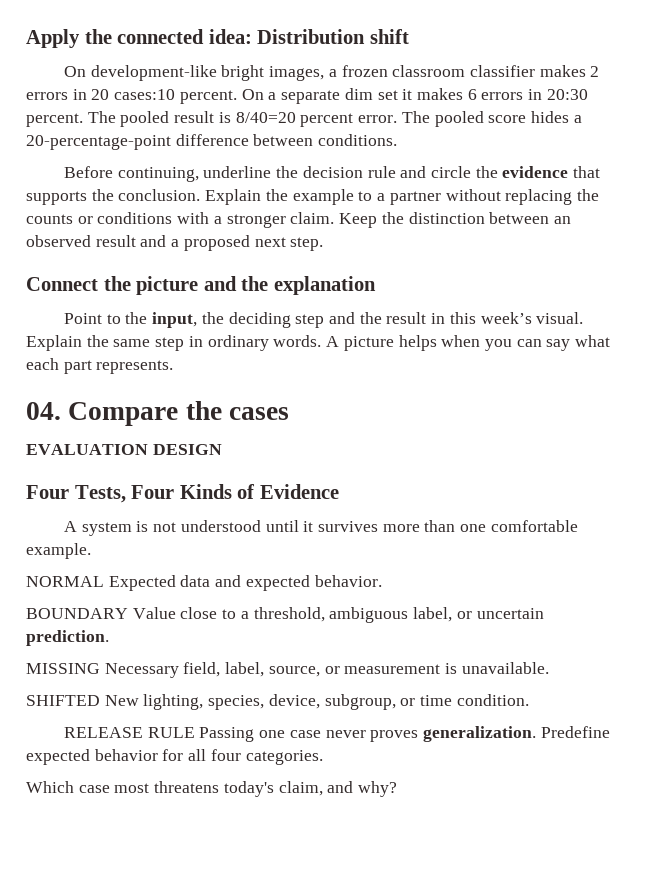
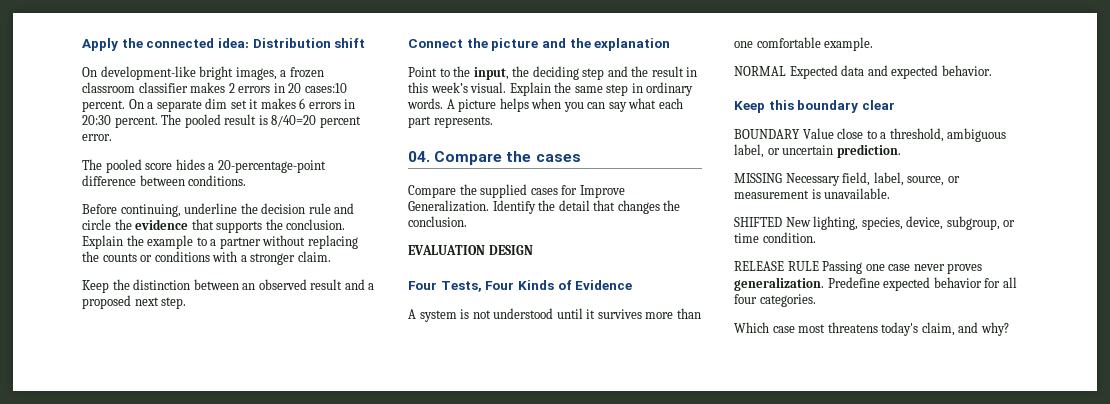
- The pooled result is 8/40=20 percent error. The pooled score hides a 20-percentage-point difference between conditions.
+ The pooled result is 8/40=20 percent error.
+ The pooled score hides a 20-percentage-point difference between conditions.
- Explain the example to a partner without replacing the counts or conditions with a stronger claim. Keep the distinction between an observed result and a proposed next step.
+ Explain the example to a partner without replacing the counts or conditions with a stronger claim.
+ Keep the distinction between an observed result and a proposed next step.
+ Compare the supplied cases for Improve Generalization. Identify the detail that changes the conclusion.
+ Keep this boundary clear

